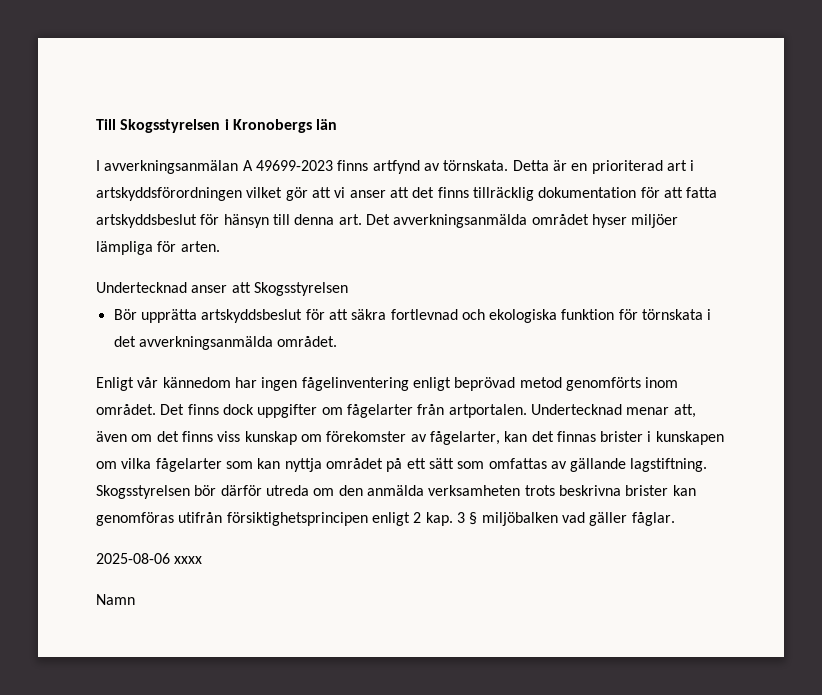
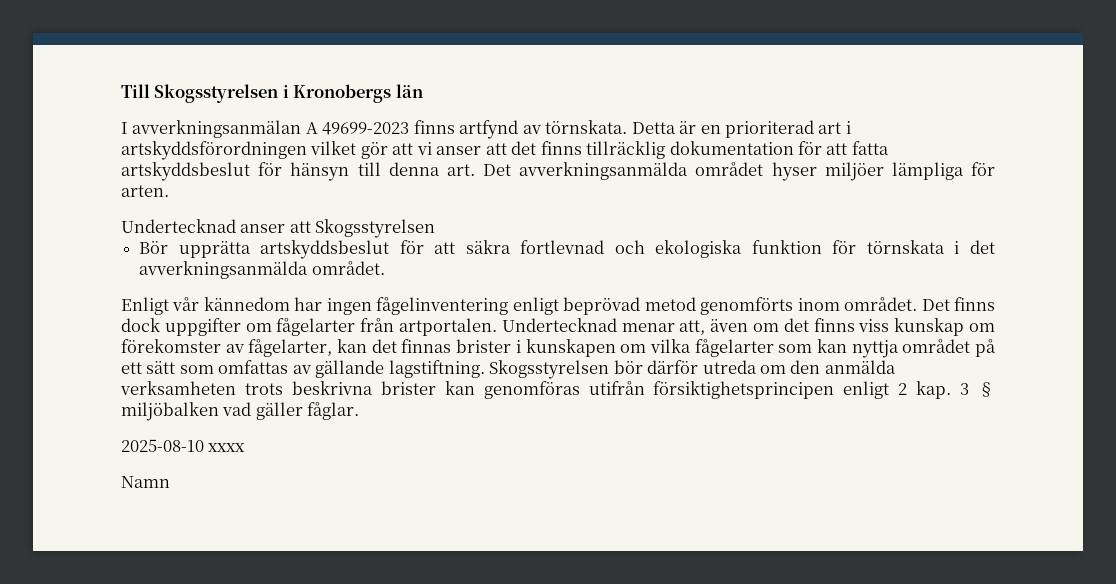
- 2025-08-06 xxxx
+ 2025-08-10 xxxx

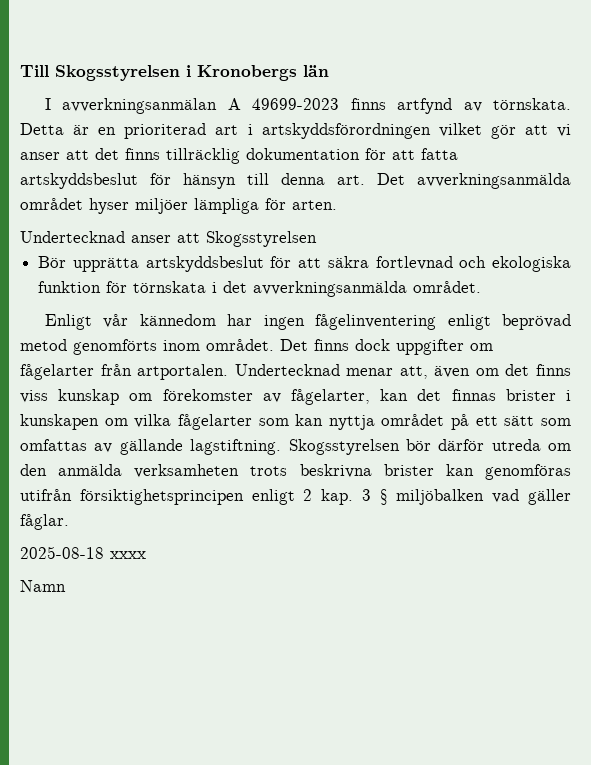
- 2025-08-10 xxxx
+ 2025-08-18 xxxx

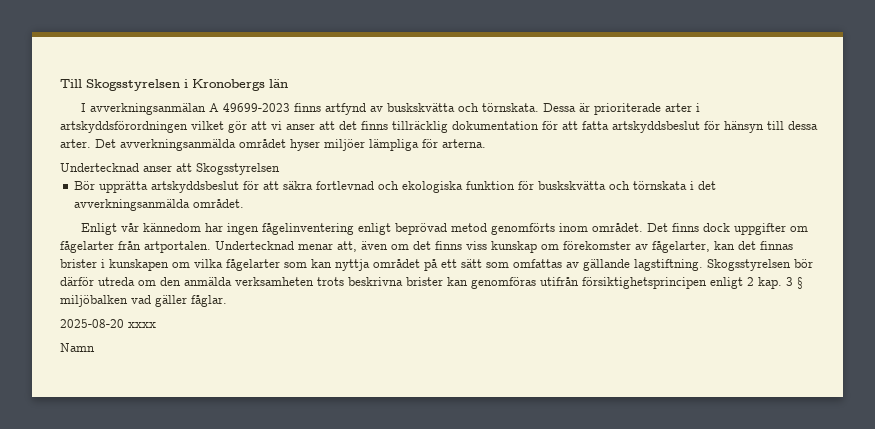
- I avverkningsanmälan A 49699-2023 finns artfynd av törnskata. Detta är en prioriterad art i artskyddsförordningen vilket gör att vi anser att det finns tillräcklig dokumentation för att fatta artskyddsbeslut för hänsyn till denna art. Det avverkningsanmälda området hyser miljöer lämpliga för arten.
+ I avverkningsanmälan A 49699-2023 finns artfynd av buskskvätta och törnskata. Dessa är prioriterade arter i artskyddsförordningen vilket gör att vi anser att det finns tillräcklig dokumentation för att fatta artskyddsbeslut för hänsyn till dessa arter. Det avverkningsanmälda området hyser miljöer lämpliga för arterna.
- Bör upprätta artskyddsbeslut för att säkra fortlevnad och ekologiska funktion för törnskata i det avverkningsanmälda området.
+ Bör upprätta artskyddsbeslut för att säkra fortlevnad och ekologiska funktion för buskskvätta och törnskata i det avverkningsanmälda området.
- 2025-08-18 xxxx
+ 2025-08-20 xxxx

